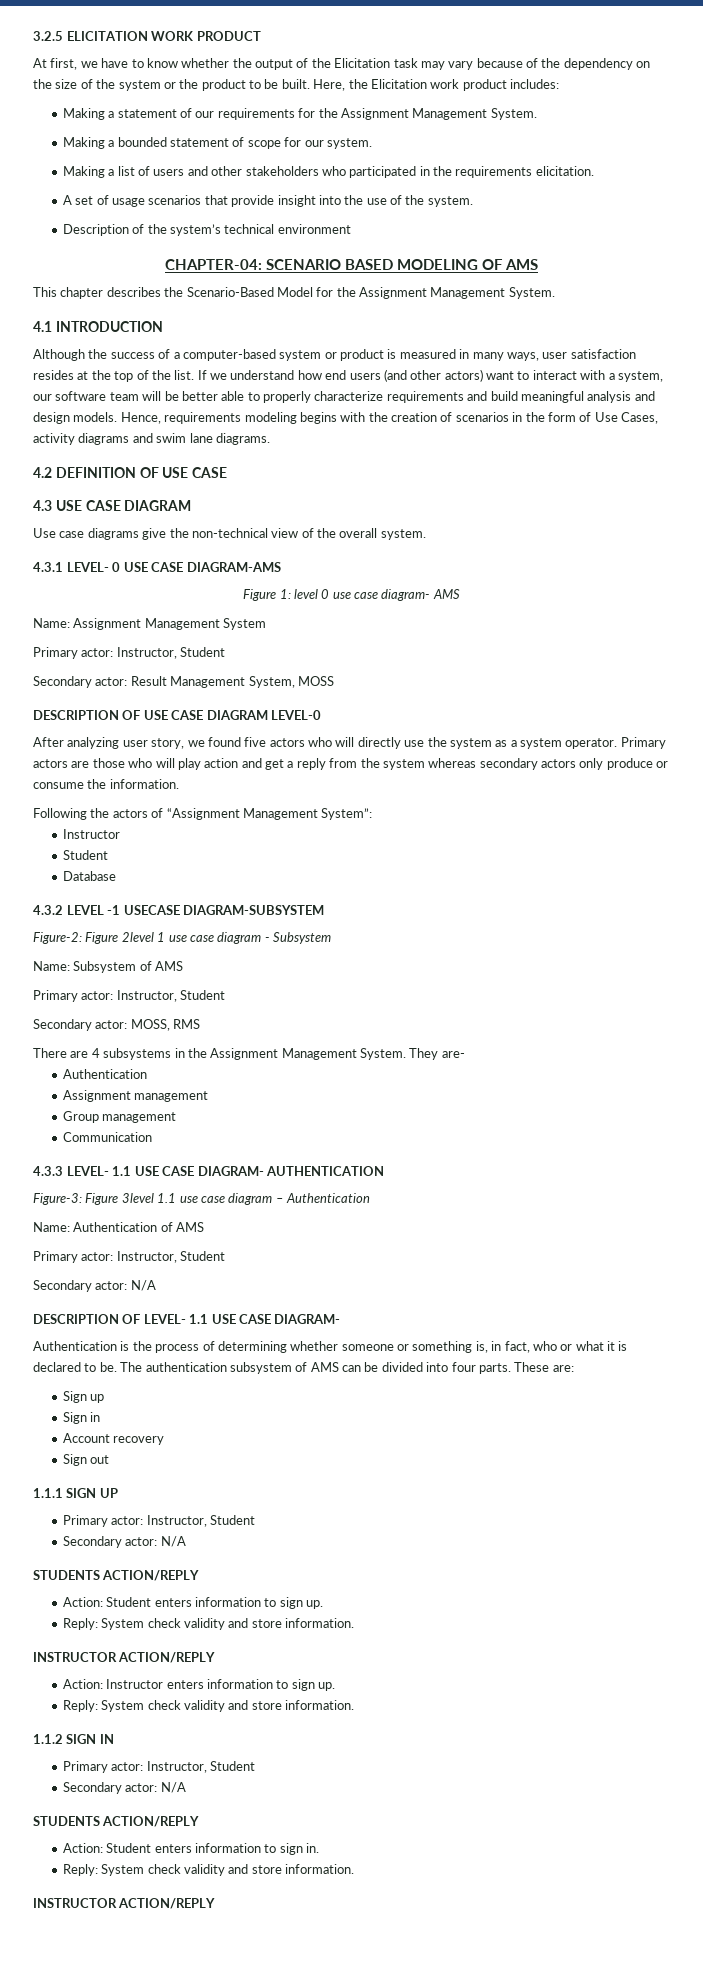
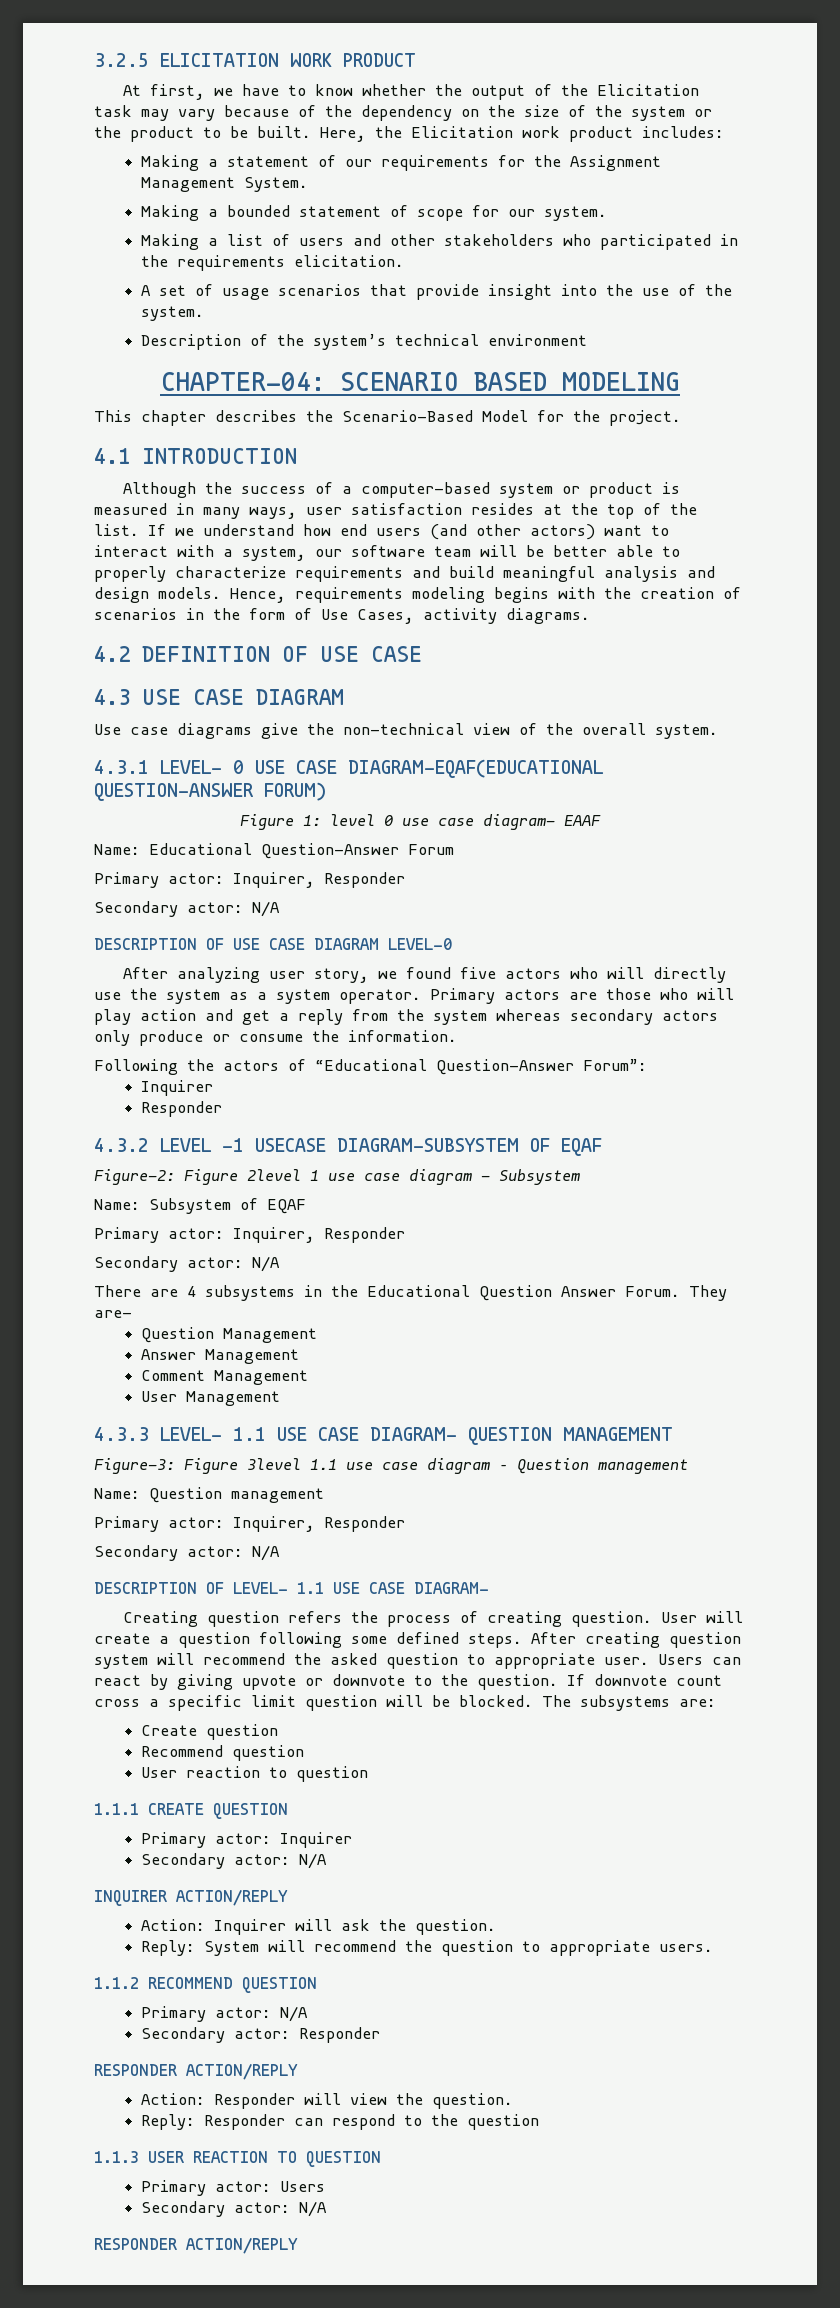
- CHAPTER-04: SCENARIO BASED MODELING OF AMS
+ CHAPTER-04: SCENARIO BASED MODELING
- This chapter describes the Scenario-Based Model for the Assignment Management System.
+ This chapter describes the Scenario-Based Model for the project.
- Hence, requirements modeling begins with the creation of scenarios in the form of Use Cases, activity diagrams and swim lane diagrams.
+ Hence, requirements modeling begins with the creation of scenarios in the form of Use Cases, activity diagrams.
- 4.3.1 LEVEL- 0 USE CASE DIAGRAM-AMS
+ 4.3.1 LEVEL- 0 USE CASE DIAGRAM-EQAF(EDUCATIONAL QUESTION-ANSWER FORUM)
- Figure 1: level 0 use case diagram- AMS
- Name: Assignment Management System
- Primary actor: Instructor, Student
- Secondary actor: Result Management System, MOSS
+ Figure 1: level 0 use case diagram- EAAF
+ Name: Educational Question-Answer Forum
+ Primary actor: Inquirer, Responder
+ Secondary actor: N/A
- Following the actors of “Assignment Management System”:
- Instructor
- Student
- Database
+ Following the actors of “Educational Question-Answer Forum”:
+ Inquirer
+ Responder
- 4.3.2 LEVEL -1 USECASE DIAGRAM-SUBSYSTEM
+ 4.3.2 LEVEL -1 USECASE DIAGRAM-SUBSYSTEM OF EQAF
- Name: Subsystem of AMS
- Primary actor: Instructor, Student
- Secondary actor: MOSS, RMS
+ Name: Subsystem of EQAF
+ Primary actor: Inquirer, Responder
+ Secondary actor: N/A
- There are 4 subsystems in the Assignment Management System. They are-
- Authentication
- Assignment management
- Group management
- Communication
+ There are 4 subsystems in the Educational Question Answer Forum. They are-
+ Question Management
+ Answer Management
+ Comment Management
+ User Management
- 4.3.3 LEVEL- 1.1 USE CASE DIAGRAM- AUTHENTICATION
+ 4.3.3 LEVEL- 1.1 USE CASE DIAGRAM- QUESTION MANAGEMENT
- Figure-3: Figure 3level 1.1 use case diagram – Authentication
- Name: Authentication of AMS
- Primary actor: Instructor, Student
+ Figure-3: Figure 3level 1.1 use case diagram – Question management
+ Name: Question management
+ Primary actor: Inquirer, Responder
- Authentication is the process of determining whether someone or something is, in fact, who or what it is declared to be. The authentication subsystem of AMS can be divided into four parts. These are:
- Sign up
- Sign in
- Account recovery
- Sign out
+ Creating question refers the process of creating question. User will create a question following some defined steps. After creating question system will recommend the asked question to appropriate user. Users can react by giving upvote or downvote to the question. If downvote count cross a specific limit question will be blocked. The subsystems are:
+ Create question
+ Recommend question
+ User reaction to question
- 1.1.1 SIGN UP
- Primary actor: Instructor, Student
+ 1.1.1 CREATE QUESTION
+ Primary actor: Inquirer
  Secondary actor: N/A
- STUDENTS ACTION/REPLY
- Action: Student enters information to sign up.
- Reply: System check validity and store information.
- INSTRUCTOR ACTION/REPLY
- Action: Instructor enters information to sign up.
- Reply: System check validity and store information.
- 1.1.2 SIGN IN
- Primary actor: Instructor, Student
+ INQUIRER ACTION/REPLY
+ Action: Inquirer will ask the question.
+ Reply: System will recommend the question to appropriate users.
+ 1.1.2 RECOMMEND QUESTION
+ Primary actor: N/A
+ Secondary actor: Responder
+ RESPONDER ACTION/REPLY
+ Action: Responder will view the question.
+ Reply: Responder can respond to the question
+ 1.1.3 USER REACTION TO QUESTION
+ Primary actor: Users
  Secondary actor: N/A
- STUDENTS ACTION/REPLY
- Action: Student enters information to sign in.
- Reply: System check validity and store information.
- INSTRUCTOR ACTION/REPLY
+ RESPONDER ACTION/REPLY

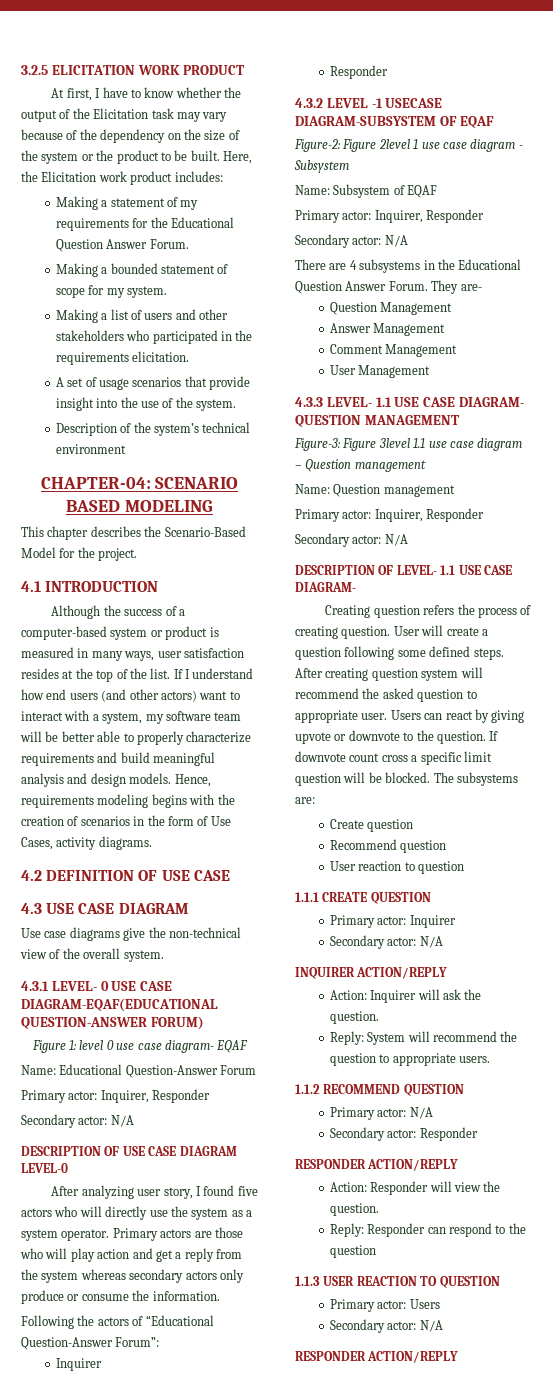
- At first, we have to know whether the output of the Elicitation task may vary because of the dependency on the size of the system or the product to be built.
+ At first, I have to know whether the output of the Elicitation task may vary because of the dependency on the size of the system or the product to be built.
- Making a statement of our requirements for the Assignment Management System.
+ Making a statement of my requirements for the Educational Question Answer Forum.
- Making a bounded statement of scope for our system.
+ Making a bounded statement of scope for my system.
- If we understand how end users (and other actors) want to interact with a system, our software team will be better able to properly characterize requirements and build meaningful analysis and design models.
+ If I understand how end users (and other actors) want to interact with a system, my software team will be better able to properly characterize requirements and build meaningful analysis and design models.
- Figure 1: level 0 use case diagram- EAAF
+ Figure 1: level 0 use case diagram- EQAF
- After analyzing user story, we found five actors who will directly use the system as a system operator.
+ After analyzing user story, I found five actors who will directly use the system as a system operator.

